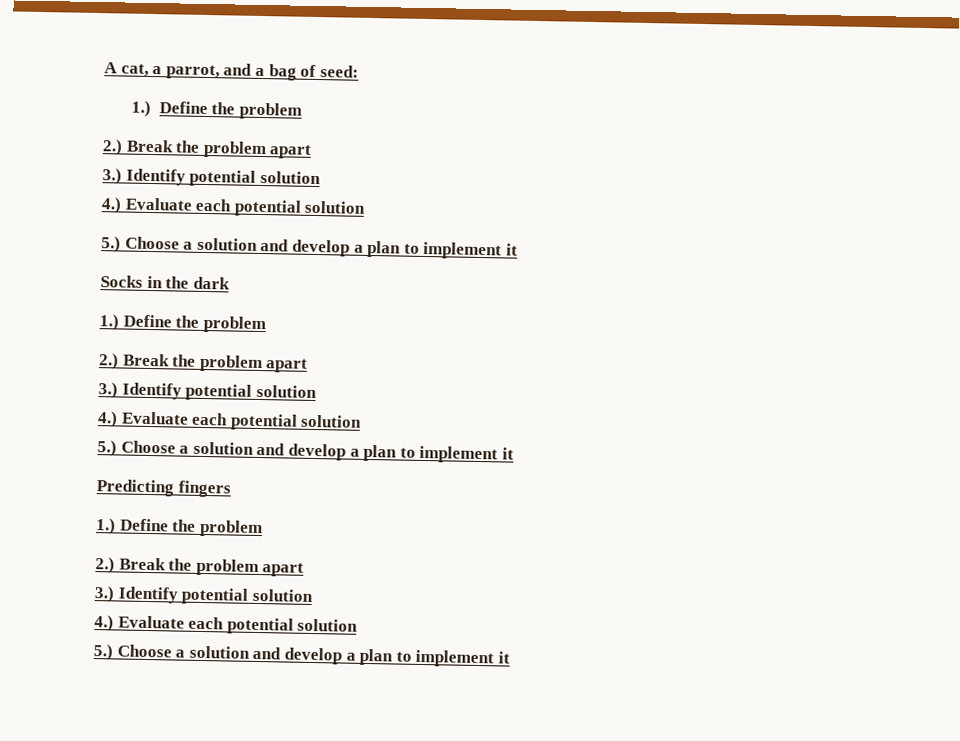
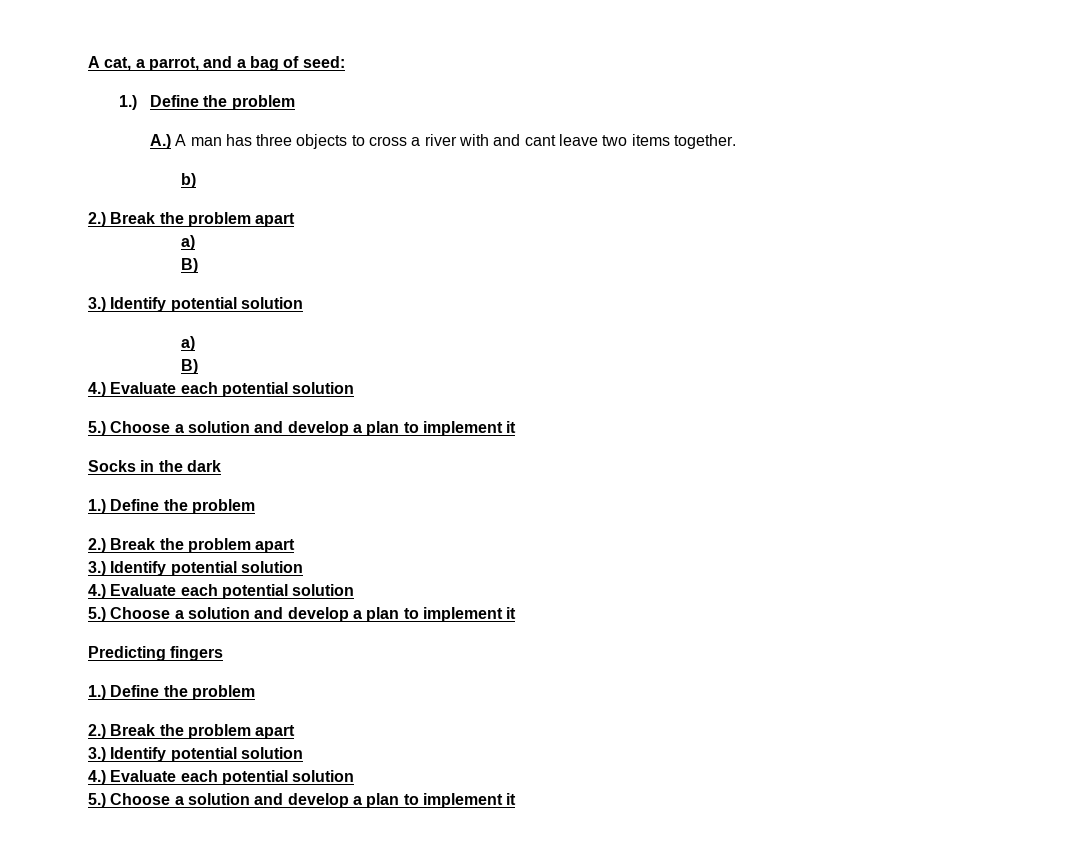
  A cat, a parrot, and a bag of seed:
  1.) Define the problem
+ A.) A man has three objects to cross a river with and cant leave two items together.
+ b)
  2.) Break the problem apart
+ a)
+ B)
  3.) Identify potential solution
+ a)
+ B)

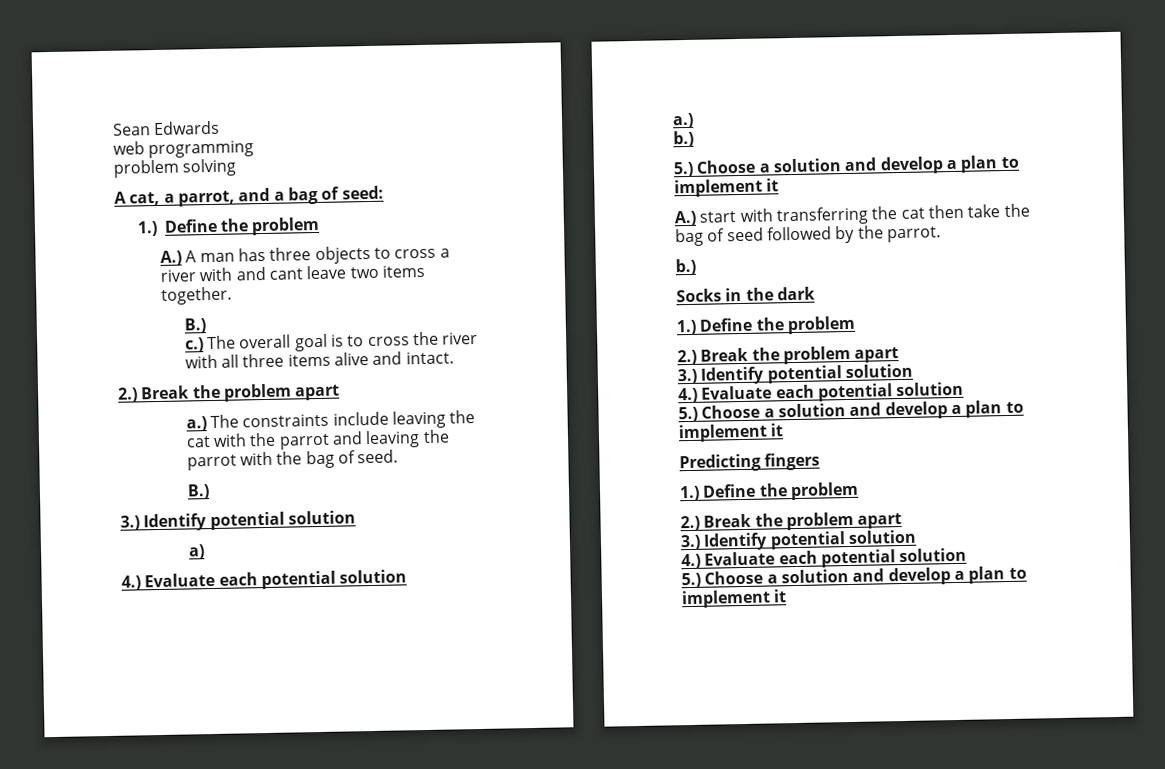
+ Sean Edwards
+ web programming
+ problem solving
  A.) A man has three objects to cross a river with and cant leave two items together.
- b)
+ B.)
+ c.) The overall goal is to cross the river with all three items alive and intact.
  2.) Break the problem apart
- a)
- B)
+ a.) The constraints include leaving the cat with the parrot and leaving the parrot with the bag of seed.
+ B.)
  3.) Identify potential solution
  a)
- B)
  4.) Evaluate each potential solution
+ a.)
+ b.)
+ A.) start with transferring the cat then take the bag of seed followed by the parrot.
+ b.)

